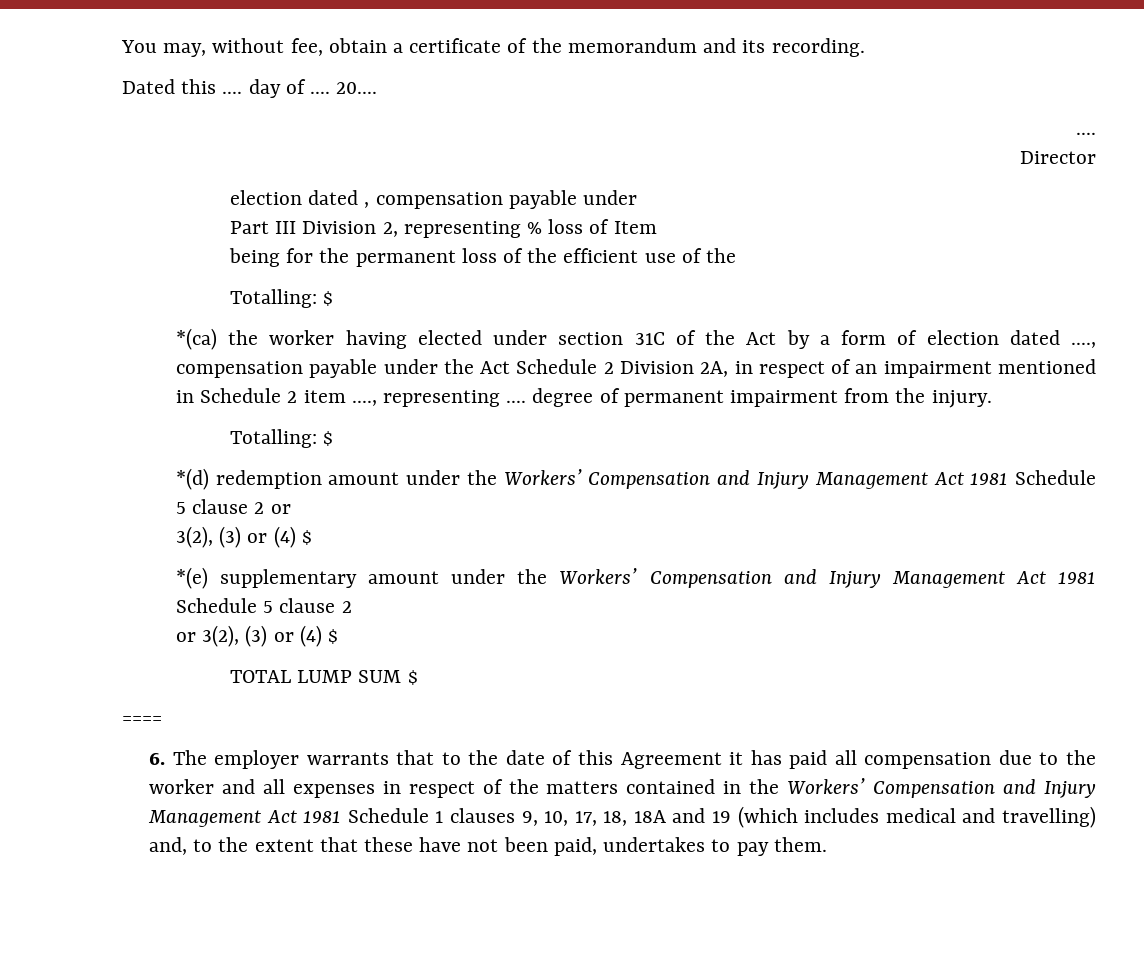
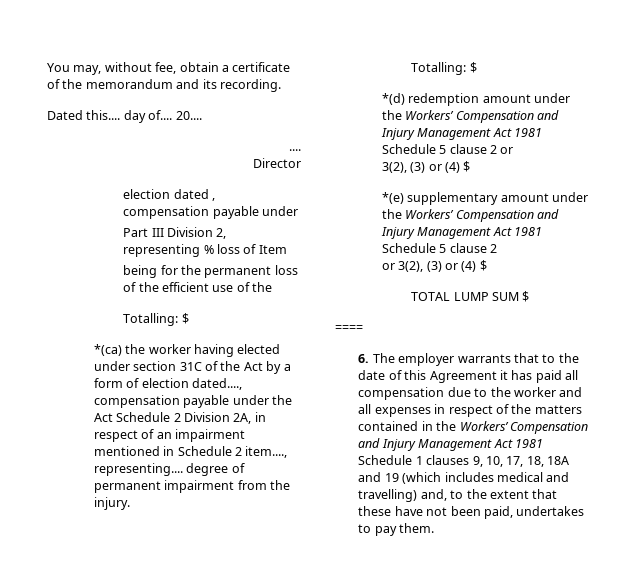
- Dated this .... day of ....
+ Dated this.... day of....
- *(ca) the worker having elected under section 31C of the Act by a form of election dated ...., compensation payable under the Act Schedule 2 Division 2A, in respect of an impairment mentioned in Schedule 2 item ...., representing .... degree of permanent impairment from the injury.
+ *(ca) the worker having elected under section 31C of the Act by a form of election dated...., compensation payable under the Act Schedule 2 Division 2A, in respect of an impairment mentioned in Schedule 2 item...., representing.... degree of permanent impairment from the injury.

